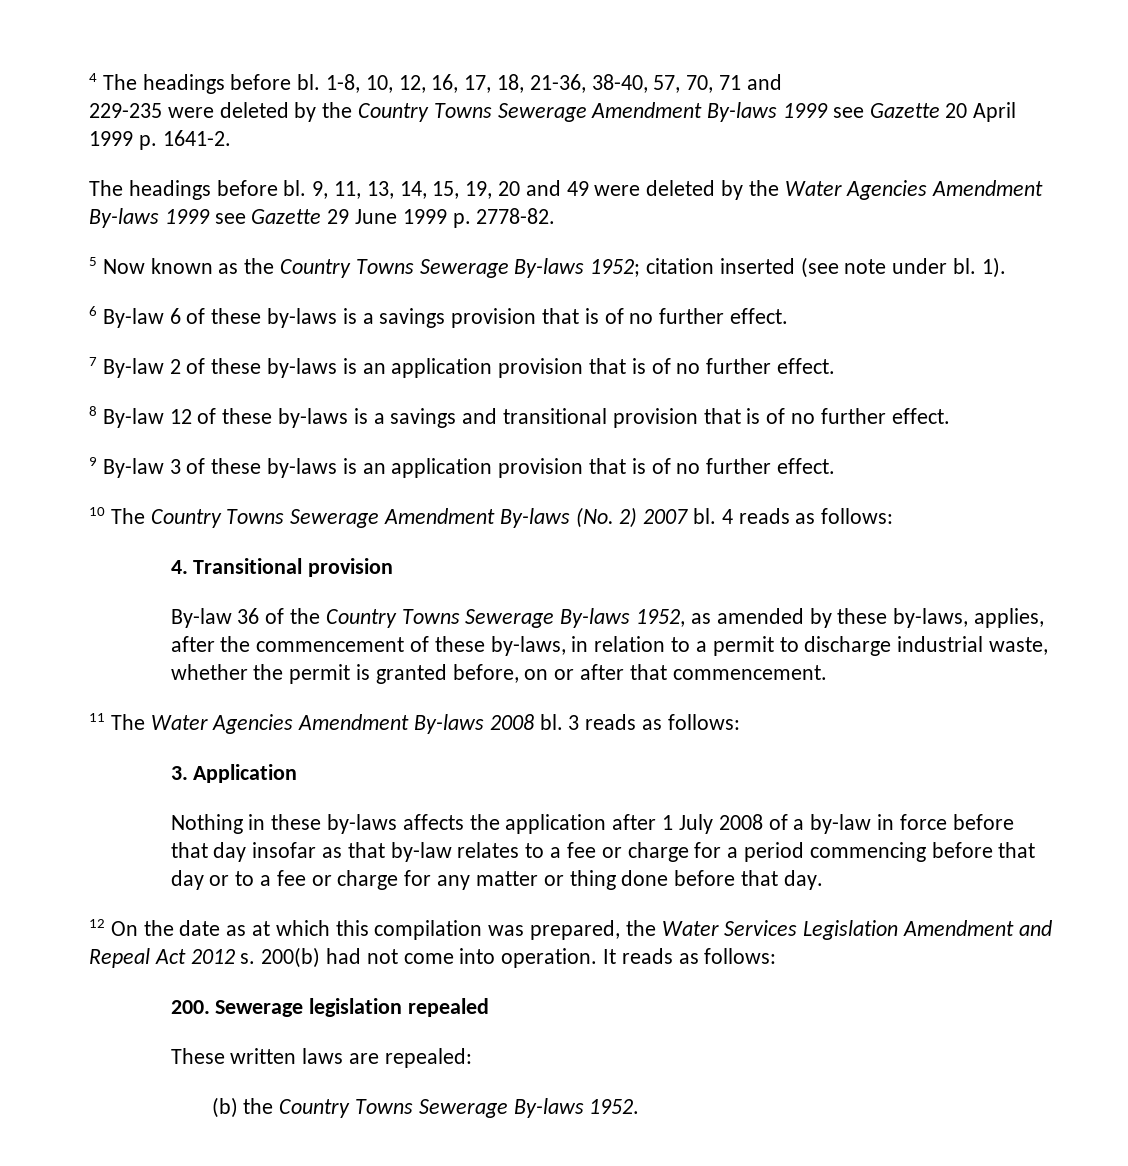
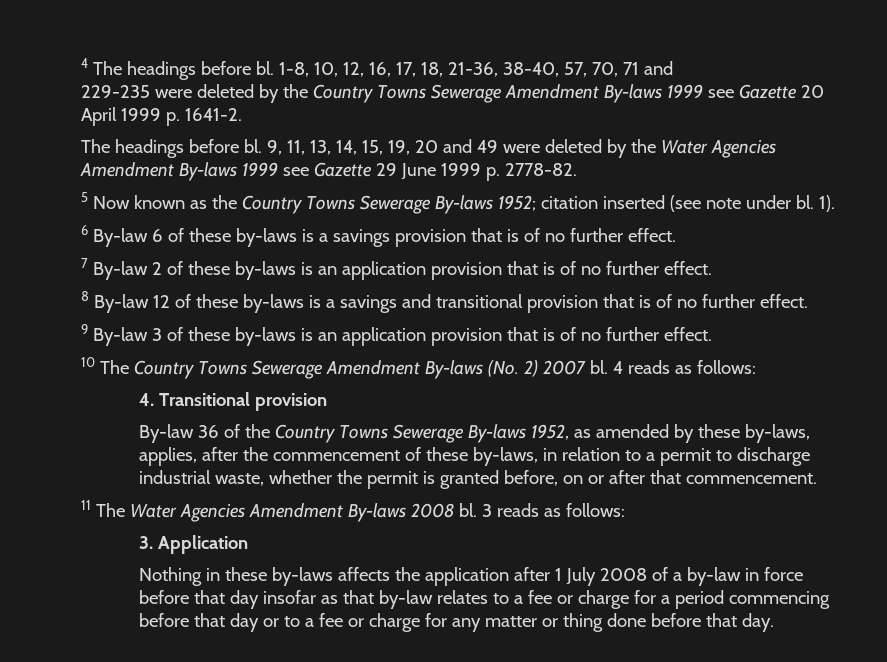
- 12 On the date as at which this compilation was prepared, the Water Services Legislation Amendment and Repeal Act 2012 s. 200(b) had not come into operation. It reads as follows:
- 200. Sewerage legislation repealed
- These written laws are repealed:
- (b) the Country Towns Sewerage By-laws 1952.

